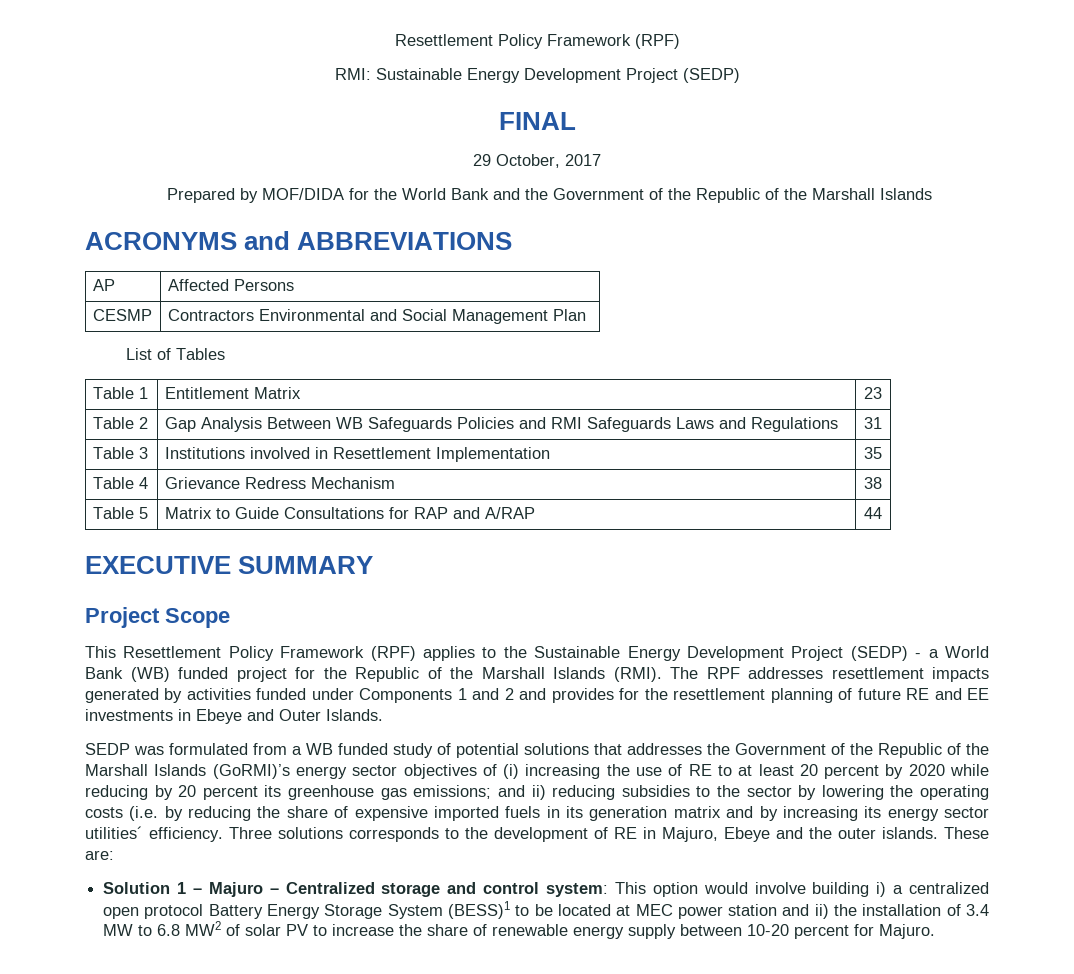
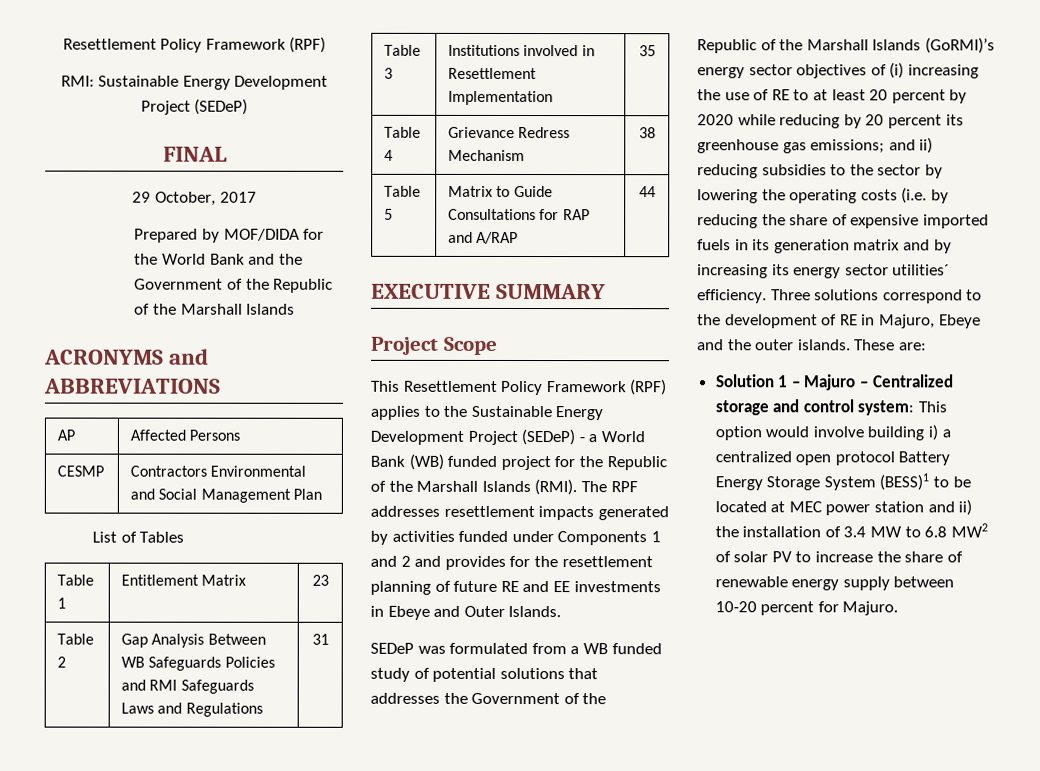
- RMI: Sustainable Energy Development Project (SEDP)
+ RMI: Sustainable Energy Development Project (SEDeP)
- This Resettlement Policy Framework (RPF) applies to the Sustainable Energy Development Project (SEDP) - a World Bank (WB) funded project for the Republic of the Marshall Islands (RMI).
+ This Resettlement Policy Framework (RPF) applies to the Sustainable Energy Development Project (SEDeP) - a World Bank (WB) funded project for the Republic of the Marshall Islands (RMI).
- SEDP was formulated from a WB funded study of potential solutions that addresses the Government of the Republic of the Marshall Islands (GoRMI)’s energy sector objectives of (i) increasing the use of RE to at least 20 percent by 2020 while reducing by 20 percent its greenhouse gas emissions;
+ SEDeP was formulated from a WB funded study of potential solutions that addresses the Government of the Republic of the Marshall Islands (GoRMI)’s energy sector objectives of (i) increasing the use of RE to at least 20 percent by 2020 while reducing by 20 percent its greenhouse gas emissions;
- Three solutions corresponds to the development of RE in Majuro, Ebeye and the outer islands.
+ Three solutions correspond to the development of RE in Majuro, Ebeye and the outer islands.

